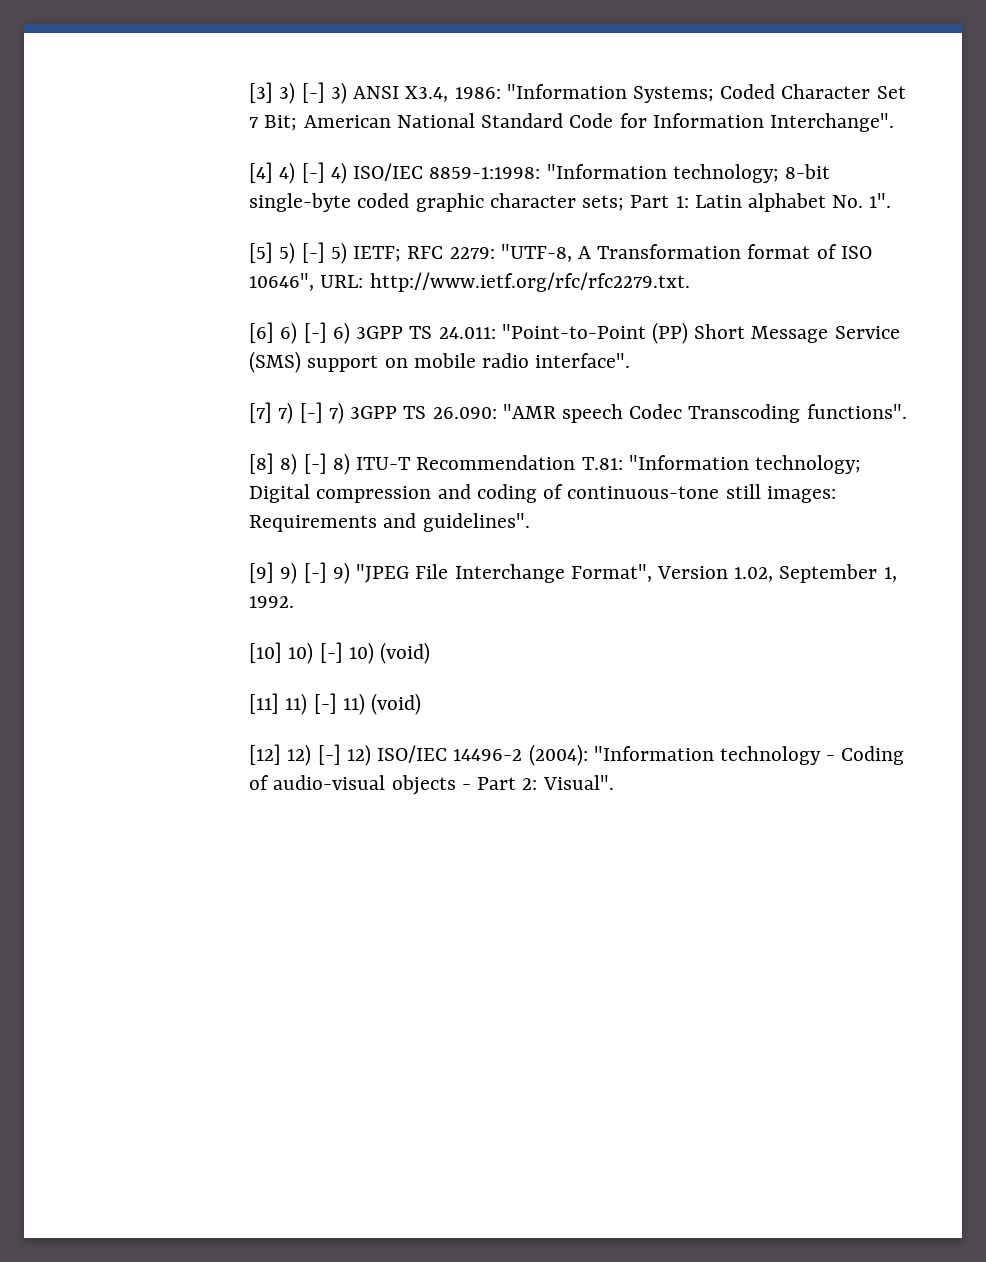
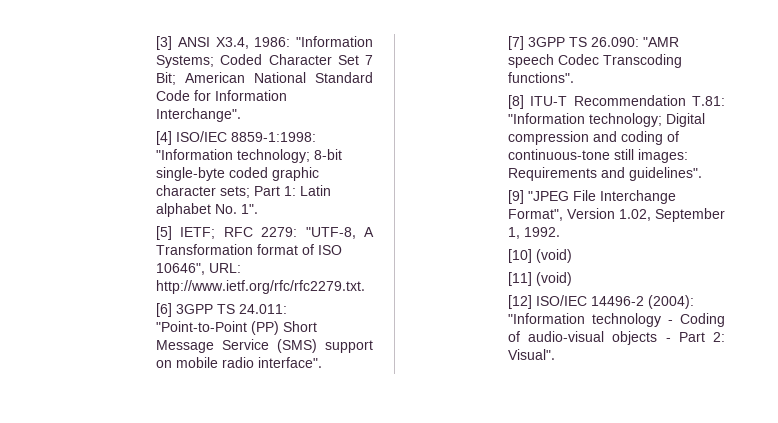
- [3] 3) [-] 3) ANSI X3.4, 1986: "Information Systems; Coded Character Set 7 Bit; American National Standard Code for Information Interchange".
+ [3] ANSI X3.4, 1986: "Information Systems; Coded Character Set 7 Bit; American National Standard Code for Information Interchange".
- [4] 4) [-] 4) ISO/IEC 8859-1:1998: "Information technology; 8-bit single-byte coded graphic character sets; Part 1: Latin alphabet No. 1".
+ [4] ISO/IEC 8859-1:1998: "Information technology; 8-bit single-byte coded graphic character sets; Part 1: Latin alphabet No. 1".
- [5] 5) [-] 5) IETF; RFC 2279: "UTF-8, A Transformation format of ISO 10646", URL: http://www.ietf.org/rfc/rfc2279.txt.
+ [5] IETF; RFC 2279: "UTF-8, A Transformation format of ISO 10646", URL: http://www.ietf.org/rfc/rfc2279.txt.
- [6] 6) [-] 6) 3GPP TS 24.011: "Point-to-Point (PP) Short Message Service (SMS) support on mobile radio interface".
+ [6] 3GPP TS 24.011: "Point-to-Point (PP) Short Message Service (SMS) support on mobile radio interface".
- [7] 7) [-] 7) 3GPP TS 26.090: "AMR speech Codec Transcoding functions".
+ [7] 3GPP TS 26.090: "AMR speech Codec Transcoding functions".
- [8] 8) [-] 8) ITU-T Recommendation T.81: "Information technology; Digital compression and coding of continuous-tone still images: Requirements and guidelines".
+ [8] ITU-T Recommendation T.81: "Information technology; Digital compression and coding of continuous-tone still images: Requirements and guidelines".
- [9] 9) [-] 9) "JPEG File Interchange Format", Version 1.02, September 1, 1992.
+ [9] "JPEG File Interchange Format", Version 1.02, September 1, 1992.
- [10] 10) [-] 10) (void)
+ [10] (void)
- [11] 11) [-] 11) (void)
+ [11] (void)
- [12] 12) [-] 12) ISO/IEC 14496-2 (2004): "Information technology - Coding of audio-visual objects - Part 2: Visual".
+ [12] ISO/IEC 14496-2 (2004): "Information technology - Coding of audio-visual objects - Part 2: Visual".

